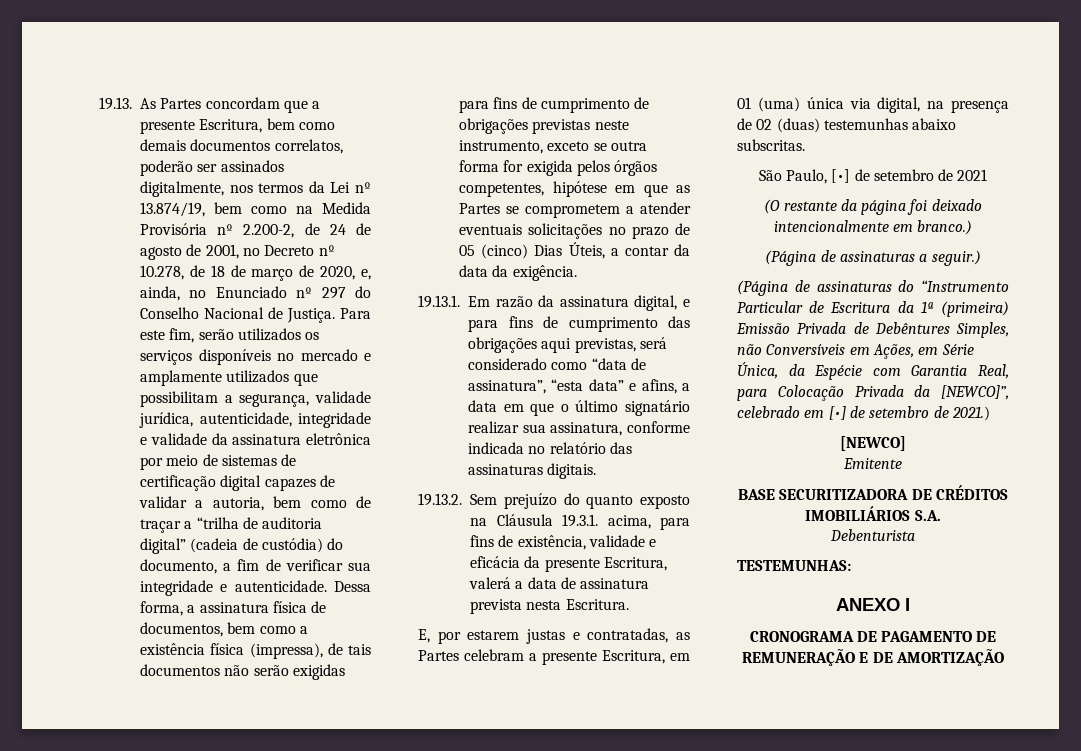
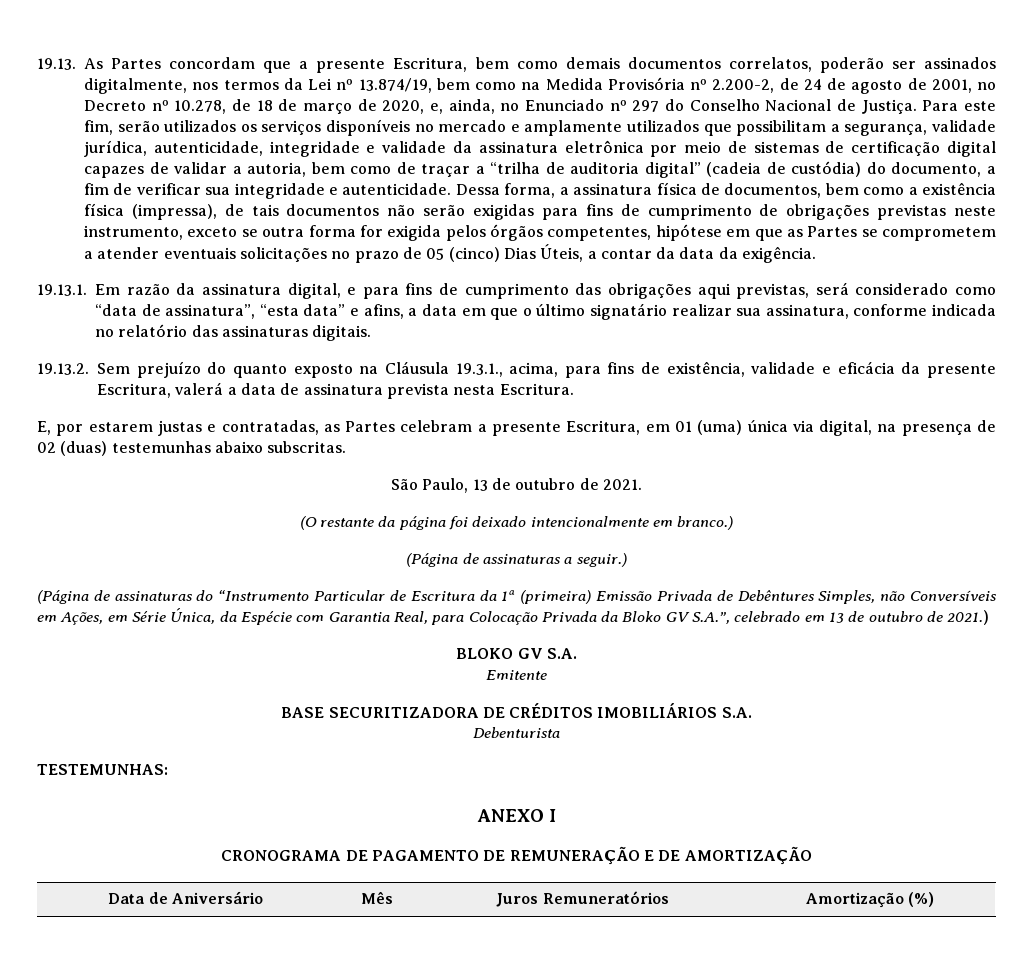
- 19.13.2. Sem prejuízo do quanto exposto na Cláusula 19.3.1. acima, para fins de existência, validade e eficácia da presente Escritura, valerá a data de assinatura prevista nesta Escritura.
+ 19.13.2. Sem prejuízo do quanto exposto na Cláusula 19.3.1., acima, para fins de existência, validade e eficácia da presente Escritura, valerá a data de assinatura prevista nesta Escritura.
- São Paulo, [•] de setembro de 2021
+ São Paulo, 13 de outubro de 2021.
- (Página de assinaturas do “Instrumento Particular de Escritura da 1ª (primeira) Emissão Privada de Debêntures Simples, não Conversíveis em Ações, em Série Única, da Espécie com Garantia Real, para Colocação Privada da [NEWCO]”, celebrado em [•] de setembro de 2021.)
+ (Página de assinaturas do “Instrumento Particular de Escritura da 1ª (primeira) Emissão Privada de Debêntures Simples, não Conversíveis em Ações, em Série Única, da Espécie com Garantia Real, para Colocação Privada da Bloko GV S.A.”, celebrado em 13 de outubro de 2021.)
- [NEWCO]
+ BLOKO GV S.A.
+ Data de Aniversário | Mês | Juros Remuneratórios | Amortização (%)

